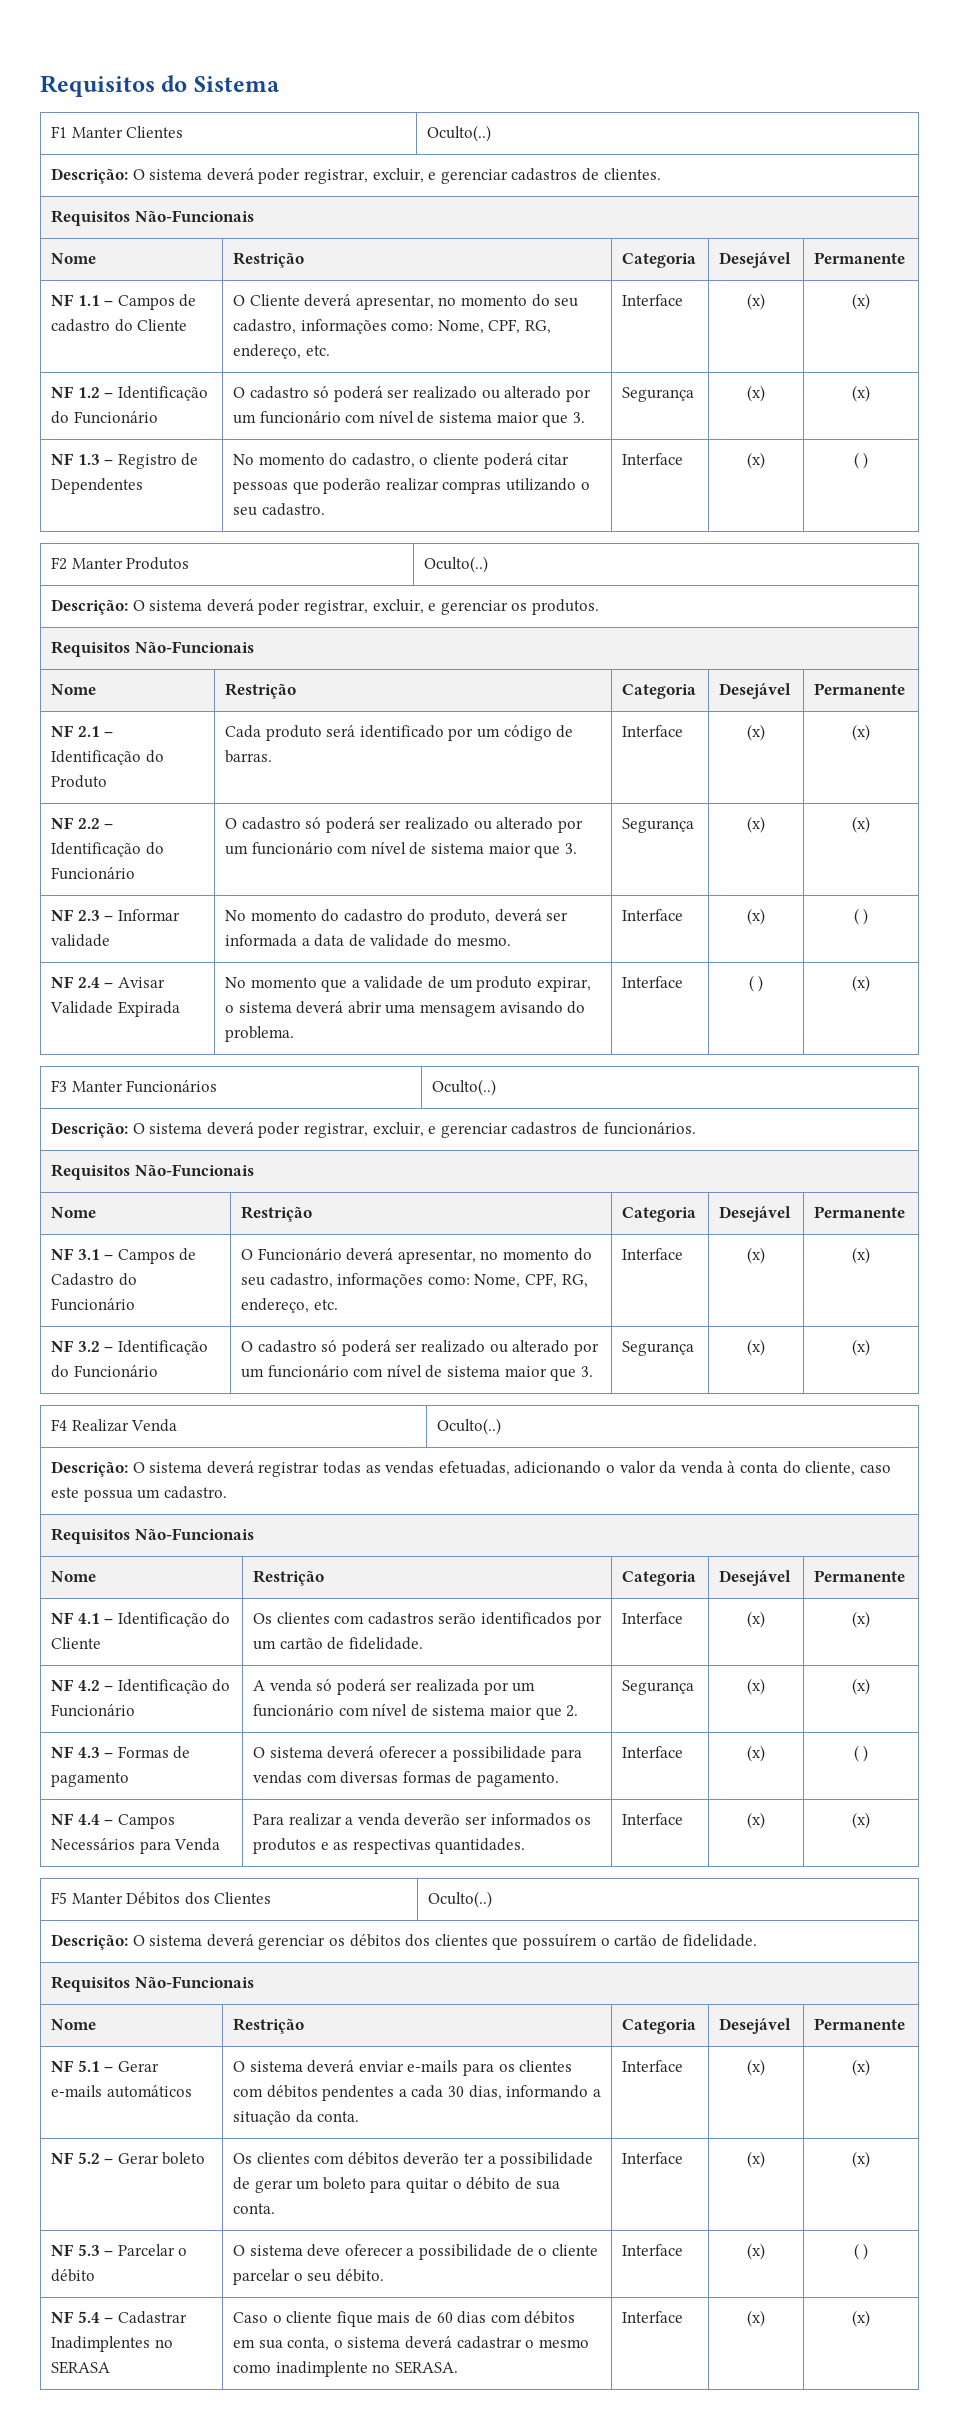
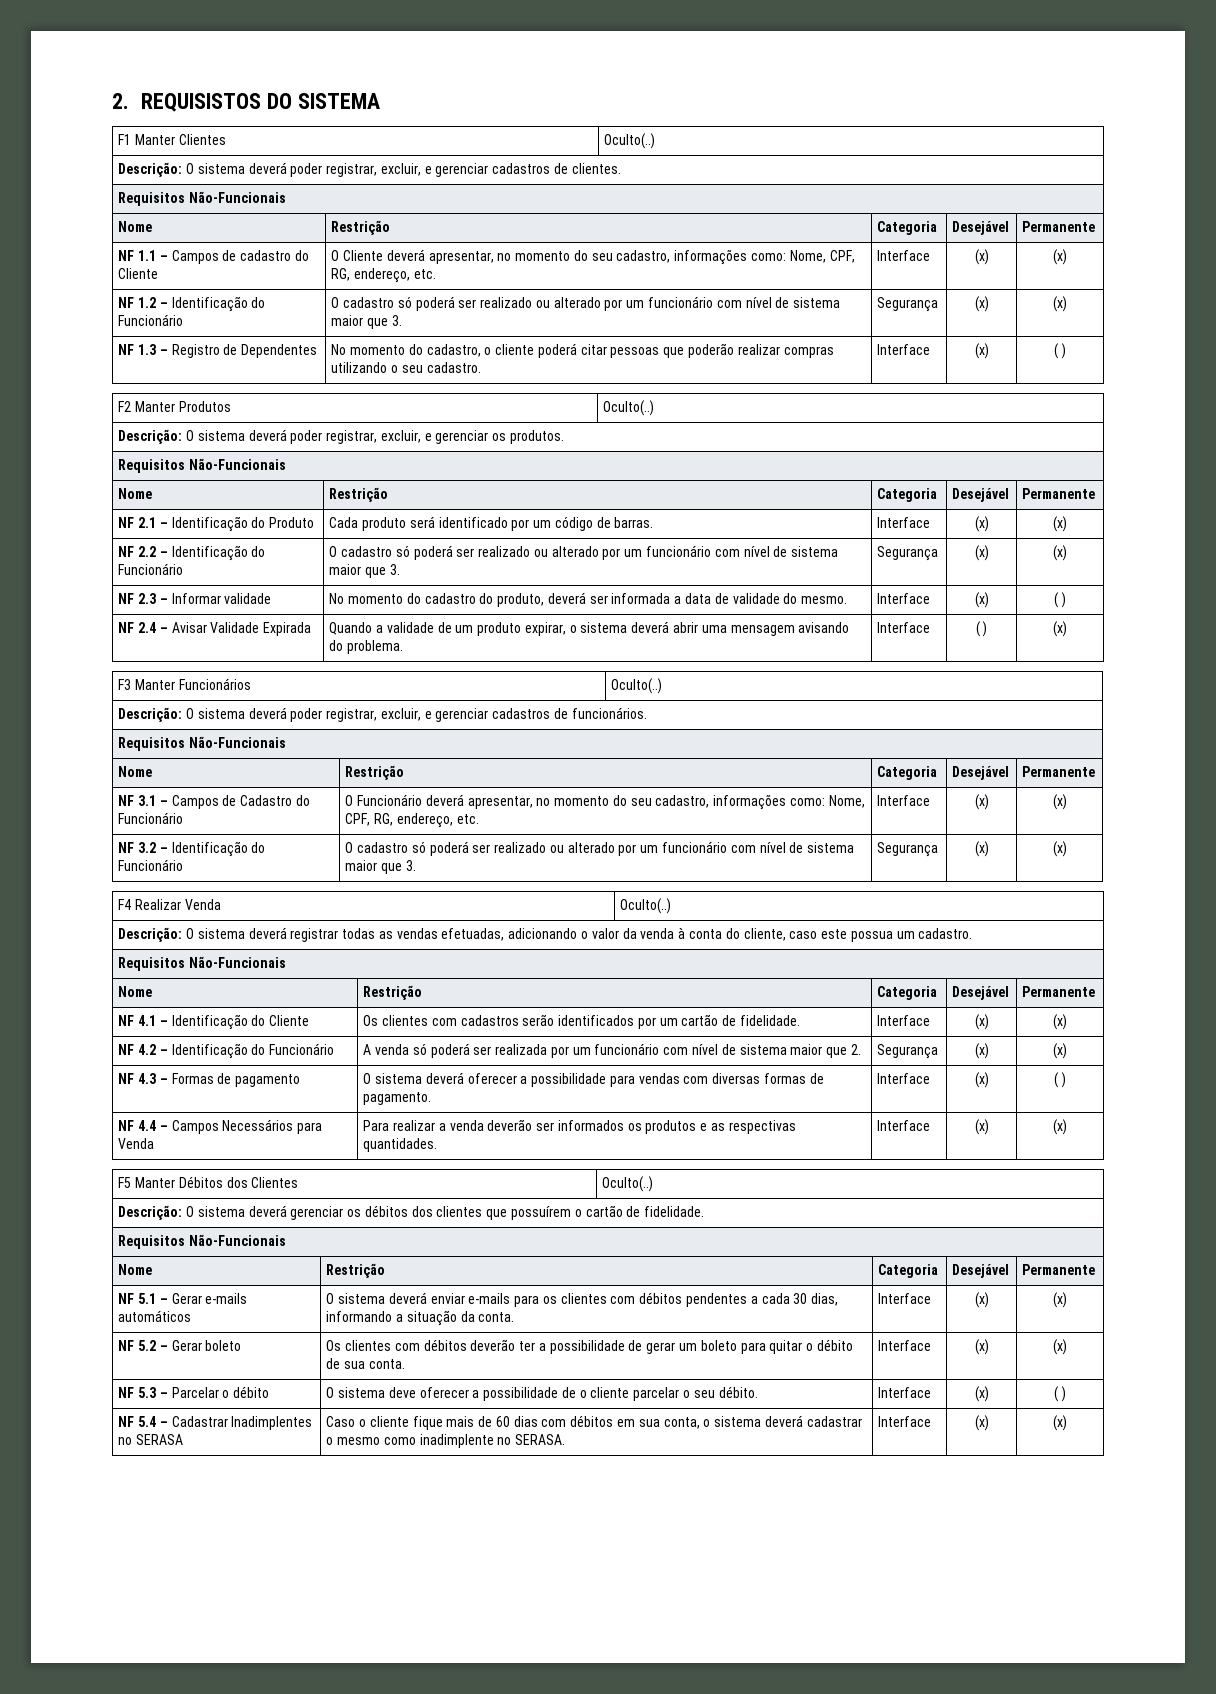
- Requisitos do Sistema
+ 2. REQUISISTOS DO SISTEMA
- NF 2.4 – Avisar Validade Expirada | No momento que a validade de um produto expirar, o sistema deverá abrir uma mensagem avisando do problema. | Interface | ( ) | (x)
+ NF 2.4 – Avisar Validade Expirada | Quando a validade de um produto expirar, o sistema deverá abrir uma mensagem avisando do problema. | Interface | ( ) | (x)

